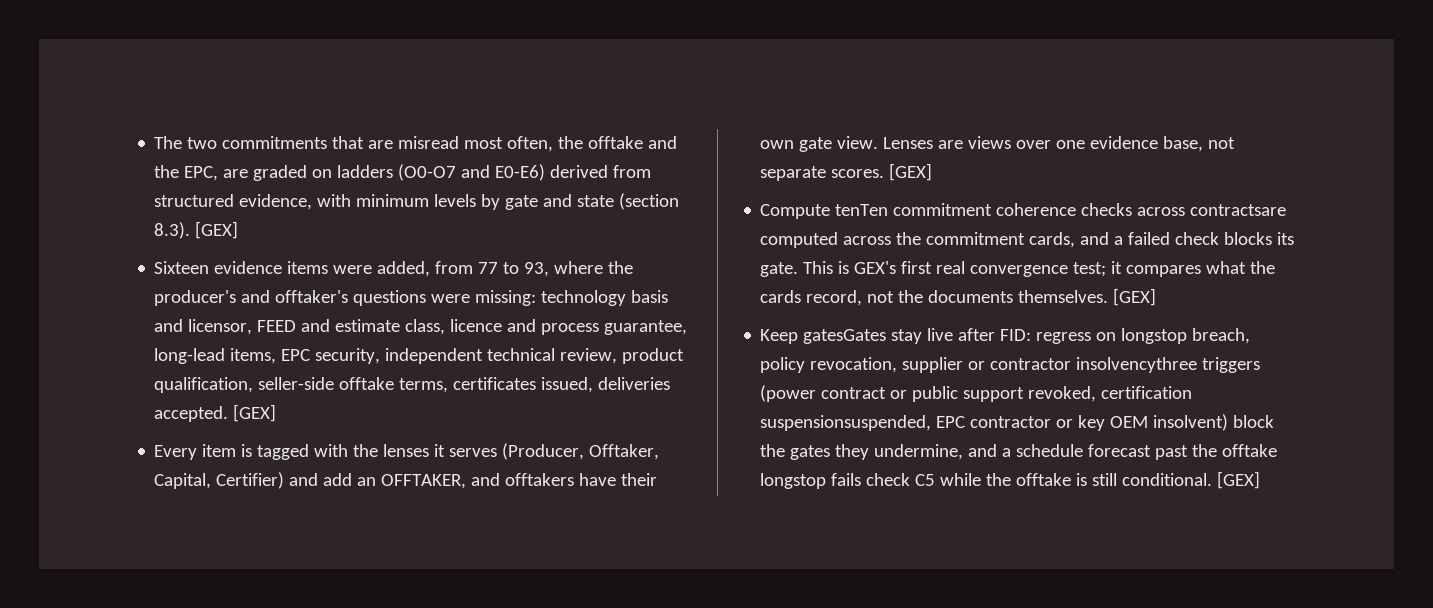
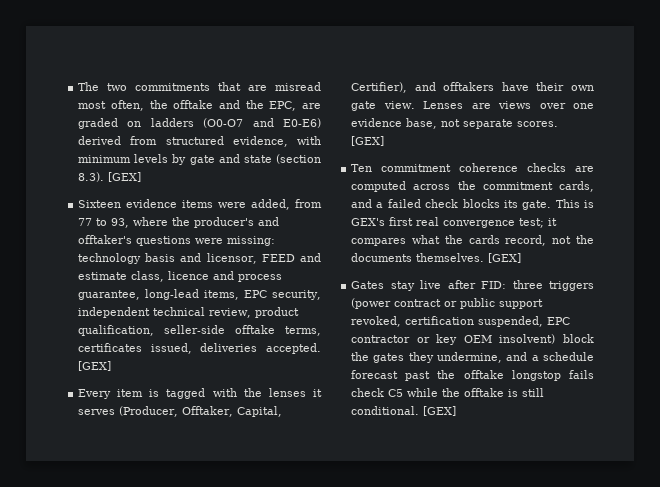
- Every item is tagged with the lenses it serves (Producer, Offtaker, Capital, Certifier) and add an OFFTAKER, and offtakers have their own gate view.
+ Every item is tagged with the lenses it serves (Producer, Offtaker, Capital, Certifier), and offtakers have their own gate view.
- Compute tenTen commitment coherence checks across contractsare computed across the commitment cards, and a failed check blocks its gate.
+ Ten commitment coherence checks are computed across the commitment cards, and a failed check blocks its gate.
- Keep gatesGates stay live after FID: regress on longstop breach, policy revocation, supplier or contractor insolvencythree triggers (power contract or public support revoked, certification suspensionsuspended, EPC contractor or key OEM insolvent) block the gates they undermine, and a schedule forecast past the offtake longstop fails check C5 while the offtake is still conditional.
+ Gates stay live after FID: three triggers (power contract or public support revoked, certification suspended, EPC contractor or key OEM insolvent) block the gates they undermine, and a schedule forecast past the offtake longstop fails check C5 while the offtake is still conditional.

